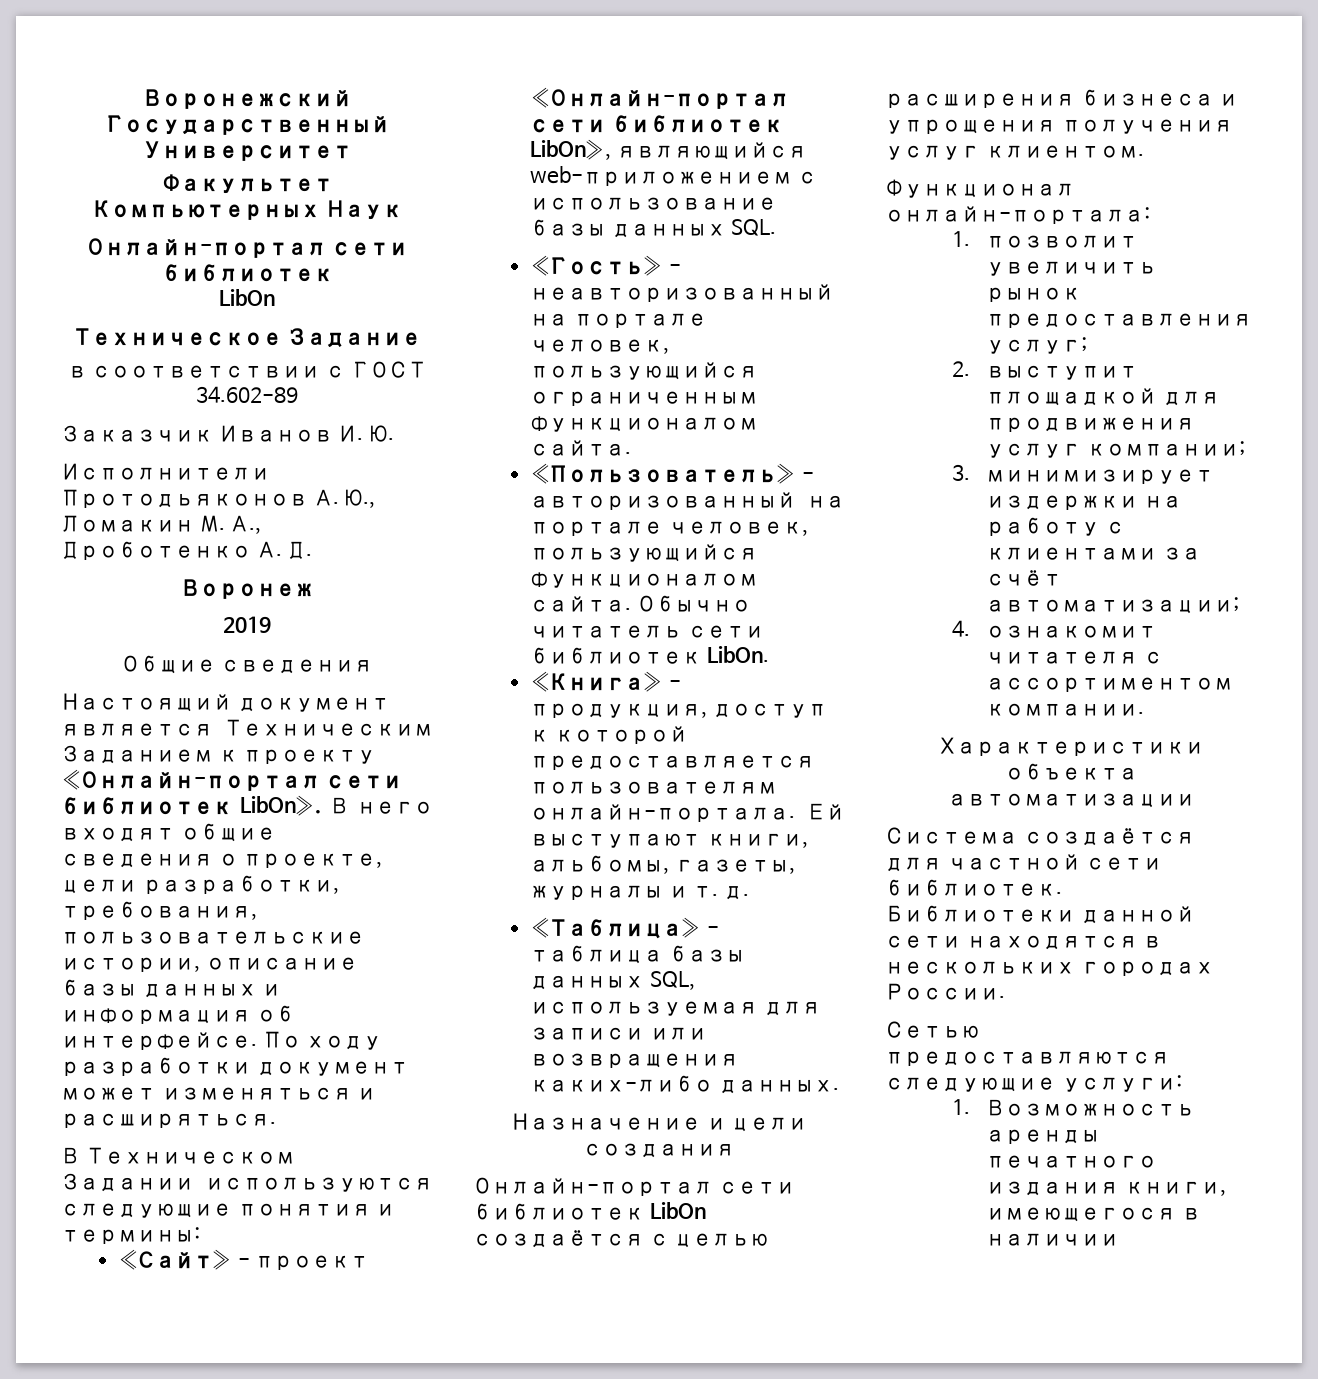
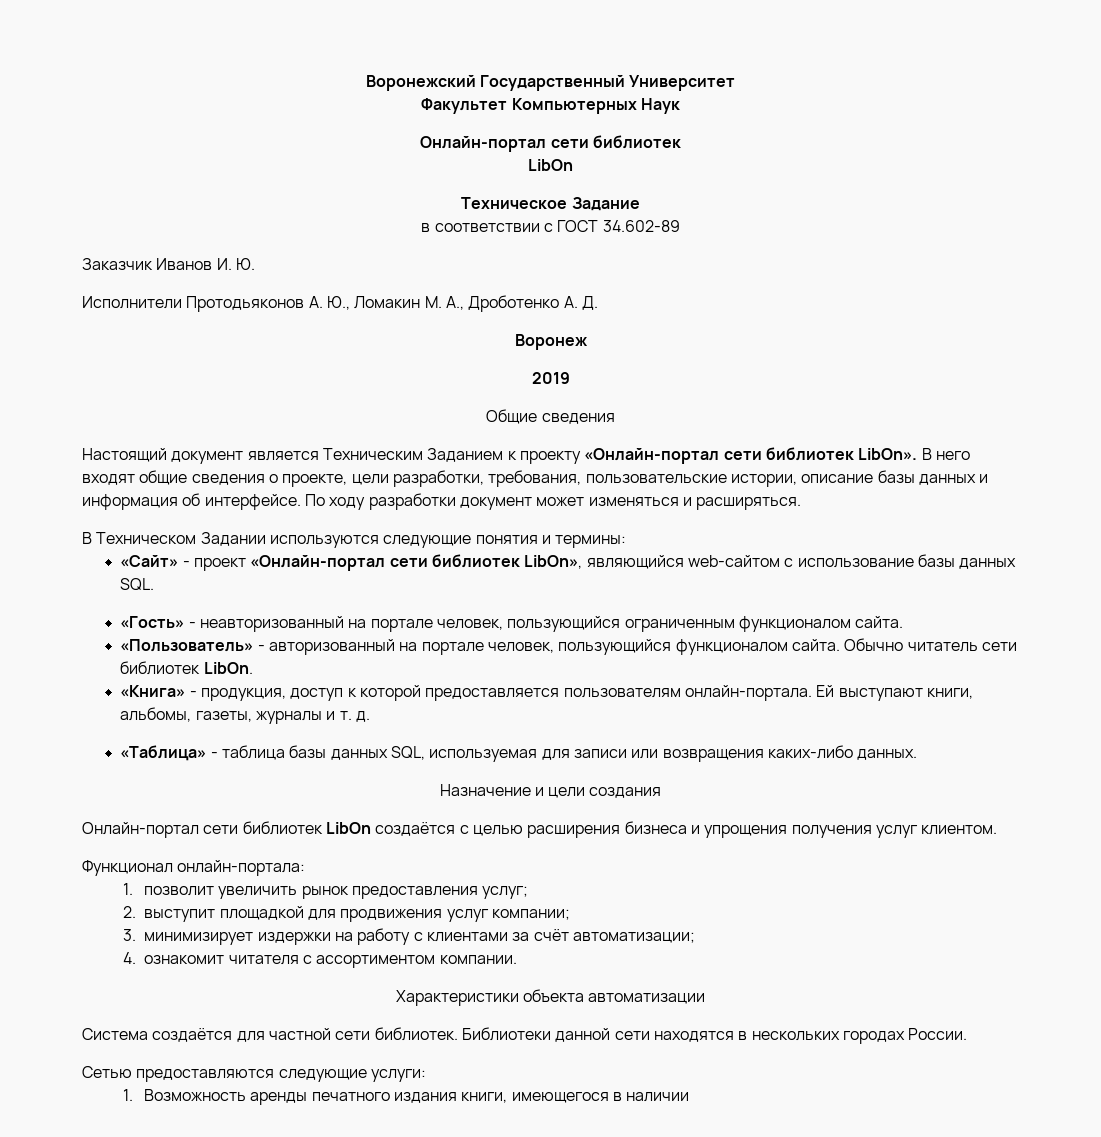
- «Сайт» - проект «Онлайн-портал сети библиотек LibOn», являющийся web-приложением с использование базы данных SQL.
+ «Сайт» - проект «Онлайн-портал сети библиотек LibOn», являющийся web-сайтом с использование базы данных SQL.

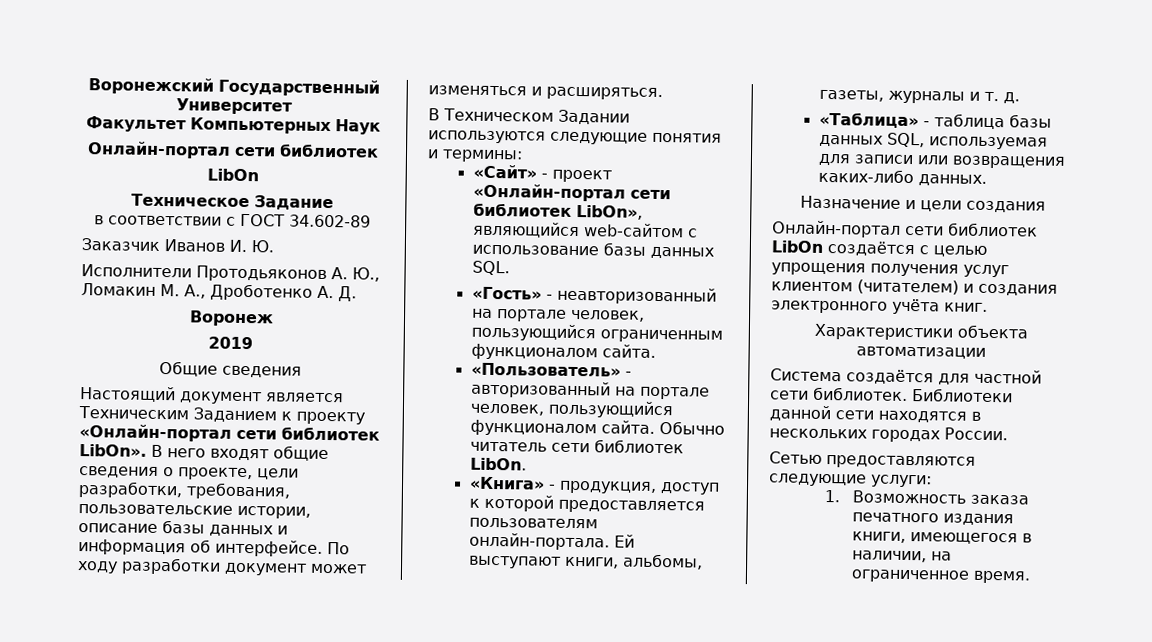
- Онлайн-портал сети библиотек LibOn создаётся с целью расширения бизнеса и упрощения получения услуг клиентом.
- Функционал онлайн-портала:
- 1. позволит увеличить рынок предоставления услуг;
- 2. выступит площадкой для продвижения услуг компании;
- 3. минимизирует издержки на работу с клиентами за счёт автоматизации;
- 4. ознакомит читателя с ассортиментом компании.
+ Онлайн-портал сети библиотек LibOn создаётся с целью упрощения получения услуг клиентом (читателем) и создания электронного учёта книг.
- 1. Возможность аренды печатного издания книги, имеющегося в наличии
+ 1. Возможность заказа печатного издания книги, имеющегося в наличии, на ограниченное время.

